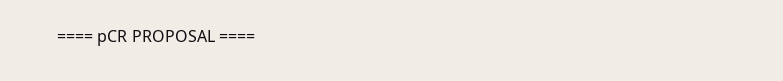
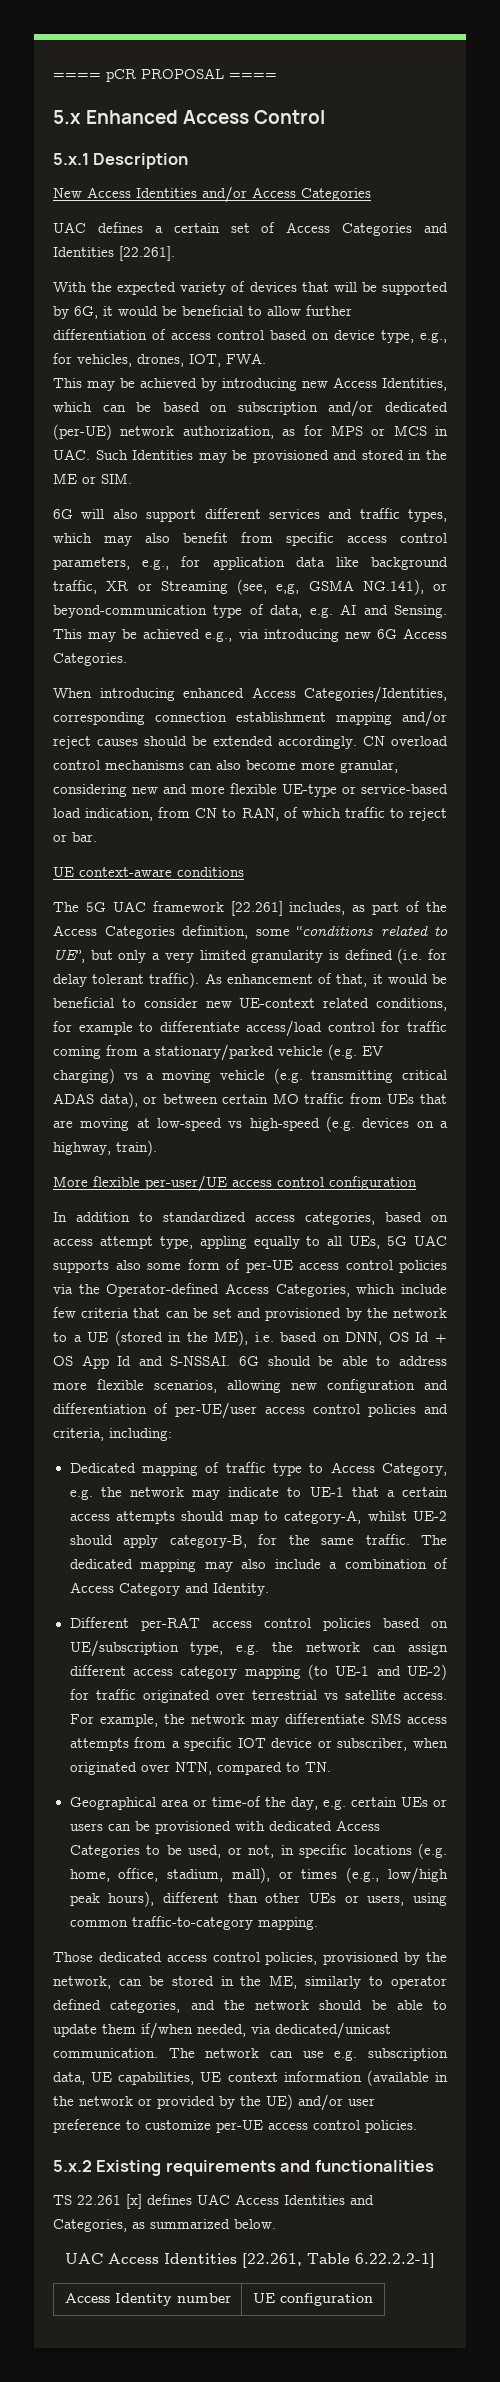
+ 5.x Enhanced Access Control
+ 5.x.1 Description
+ New Access Identities and/or Access Categories
+ UAC defines a certain set of Access Categories and Identities [22.261].
+ With the expected variety of devices that will be supported by 6G, it would be beneficial to allow further differentiation of access control based on device type, e.g., for vehicles, drones, IOT, FWA.
+ This may be achieved by introducing new Access Identities, which can be based on subscription and/or dedicated (per-UE) network authorization, as for MPS or MCS in UAC. Such Identities may be provisioned and stored in the ME or SIM.
+ 6G will also support different services and traffic types, which may also benefit from specific access control parameters, e.g., for application data like background traffic, XR or Streaming (see, e,g, GSMA NG.141), or beyond-communication type of data, e.g. AI and Sensing. This may be achieved e.g., via introducing new 6G Access Categories.
+ When introducing enhanced Access Categories/Identities, corresponding connection establishment mapping and/or reject causes should be extended accordingly. CN overload control mechanisms can also become more granular, considering new and more flexible UE-type or service-based load indication, from CN to RAN, of which traffic to reject or bar.
+ UE context-aware conditions
+ The 5G UAC framework [22.261] includes, as part of the Access Categories definition, some “conditions related to UE”, but only a very limited granularity is defined (i.e. for delay tolerant traffic). As enhancement of that, it would be beneficial to consider new UE-context related conditions, for example to differentiate access/load control for traffic coming from a stationary/parked vehicle (e.g. EV charging) vs a moving vehicle (e.g. transmitting critical ADAS data), or between certain MO traffic from UEs that are moving at low-speed vs high-speed (e.g. devices on a highway, train).
+ More flexible per-user/UE access control configuration
+ In addition to standardized access categories, based on access attempt type, appling equally to all UEs, 5G UAC supports also some form of per-UE access control policies via the Operator-defined Access Categories, which include few criteria that can be set and provisioned by the network to a UE (stored in the ME), i.e. based on DNN, OS Id + OS App Id and S-NSSAI. 6G should be able to address more flexible scenarios, allowing new configuration and differentiation of per-UE/user access control policies and criteria, including:
+ Dedicated mapping of traffic type to Access Category, e.g. the network may indicate to UE-1 that a certain access attempts should map to category-A, whilst UE-2 should apply category-B, for the same traffic. The dedicated mapping may also include a combination of Access Category and Identity.
+ Different per-RAT access control policies based on UE/subscription type, e.g. the network can assign different access category mapping (to UE-1 and UE-2) for traffic originated over terrestrial vs satellite access. For example, the network may differentiate SMS access attempts from a specific IOT device or subscriber, when originated over NTN, compared to TN.
+ Geographical area or time-of the day, e.g. certain UEs or users can be provisioned with dedicated Access Categories to be used, or not, in specific locations (e.g. home, office, stadium, mall), or times (e.g., low/high peak hours), different than other UEs or users, using common traffic-to-category mapping.
+ Those dedicated access control policies, provisioned by the network, can be stored in the ME, similarly to operator defined categories, and the network should be able to update them if/when needed, via dedicated/unicast communication. The network can use e.g. subscription data, UE capabilities, UE context information (available in the network or provided by the UE) and/or user preference to customize per-UE access control policies.
+ 5.x.2 Existing requirements and functionalities
+ TS 22.261 [x] defines UAC Access Identities and Categories, as summarized below.
+ UAC Access Identities [22.261, Table 6.22.2.2-1]
+ Access Identity number | UE configuration

